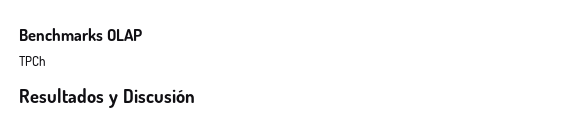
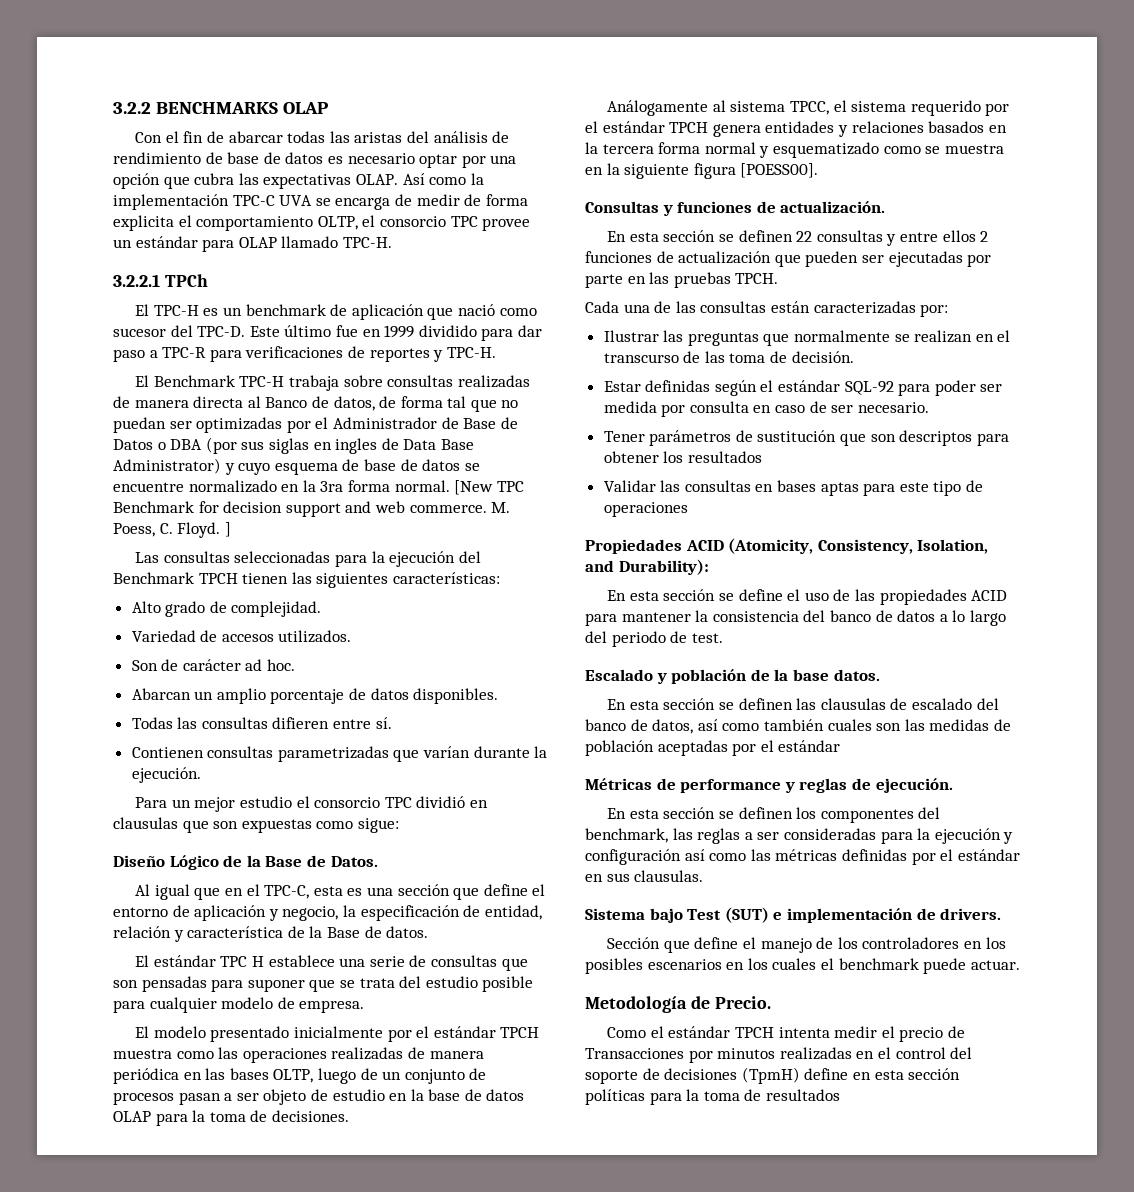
- Benchmarks OLAP
+ 3.2.2 BENCHMARKS OLAP
- TPCh
- Resultados y Discusión
+ Con el fin de abarcar todas las aristas del análisis de rendimiento de base de datos es necesario optar por una opción que cubra las expectativas OLAP. Así como la implementación TPC-C UVA se encarga de medir de forma explicita el comportamiento OLTP, el consorcio TPC provee un estándar para OLAP llamado TPC-H.
+ 3.2.2.1 TPCh
+ El TPC-H es un benchmark de aplicación que nació como sucesor del TPC-D. Este último fue en 1999 dividido para dar paso a TPC-R para verificaciones de reportes y TPC-H.
+ El Benchmark TPC-H trabaja sobre consultas realizadas de manera directa al Banco de datos, de forma tal que no puedan ser optimizadas por el Administrador de Base de Datos o DBA (por sus siglas en ingles de Data Base Administrator) y cuyo esquema de base de datos se encuentre normalizado en la 3ra forma normal. [New TPC Benchmark for decision support and web commerce. M. Poess, C. Floyd. ]
+ Las consultas seleccionadas para la ejecución del Benchmark TPCH tienen las siguientes características:
+ Alto grado de complejidad.
+ Variedad de accesos utilizados.
+ Son de carácter ad hoc.
+ Abarcan un amplio porcentaje de datos disponibles.
+ Todas las consultas difieren entre sí.
+ Contienen consultas parametrizadas que varían durante la ejecución.
+ Para un mejor estudio el consorcio TPC dividió en clausulas que son expuestas como sigue:
+ Diseño Lógico de la Base de Datos.
+ Al igual que en el TPC-C, esta es una sección que define el entorno de aplicación y negocio, la especificación de entidad, relación y característica de la Base de datos.
+ El estándar TPC H establece una serie de consultas que son pensadas para suponer que se trata del estudio posible para cualquier modelo de empresa.
+ El modelo presentado inicialmente por el estándar TPCH muestra como las operaciones realizadas de manera periódica en las bases OLTP, luego de un conjunto de procesos pasan a ser objeto de estudio en la base de datos OLAP para la toma de decisiones.
+ Análogamente al sistema TPCC, el sistema requerido por el estándar TPCH genera entidades y relaciones basados en la tercera forma normal y esquematizado como se muestra en la siguiente figura [POESS00].
+ Consultas y funciones de actualización.
+ En esta sección se definen 22 consultas y entre ellos 2 funciones de actualización que pueden ser ejecutadas por parte en las pruebas TPCH.
+ Cada una de las consultas están caracterizadas por:
+ Ilustrar las preguntas que normalmente se realizan en el transcurso de las toma de decisión.
+ Estar definidas según el estándar SQL-92 para poder ser medida por consulta en caso de ser necesario.
+ Tener parámetros de sustitución que son descriptos para obtener los resultados
+ Validar las consultas en bases aptas para este tipo de operaciones
+ Propiedades ACID (Atomicity, Consistency, Isolation, and Durability):
+ En esta sección se define el uso de las propiedades ACID para mantener la consistencia del banco de datos a lo largo del periodo de test.
+ Escalado y población de la base datos.
+ En esta sección se definen las clausulas de escalado del banco de datos, así como también cuales son las medidas de población aceptadas por el estándar
+ Métricas de performance y reglas de ejecución.
+ En esta sección se definen los componentes del benchmark, las reglas a ser consideradas para la ejecución y configuración así como las métricas definidas por el estándar en sus clausulas.
+ Sistema bajo Test (SUT) e implementación de drivers.
+ Sección que define el manejo de los controladores en los posibles escenarios en los cuales el benchmark puede actuar.
+ Metodología de Precio.
+ Como el estándar TPCH intenta medir el precio de Transacciones por minutos realizadas en el control del soporte de decisiones (TpmH) define en esta sección políticas para la toma de resultados

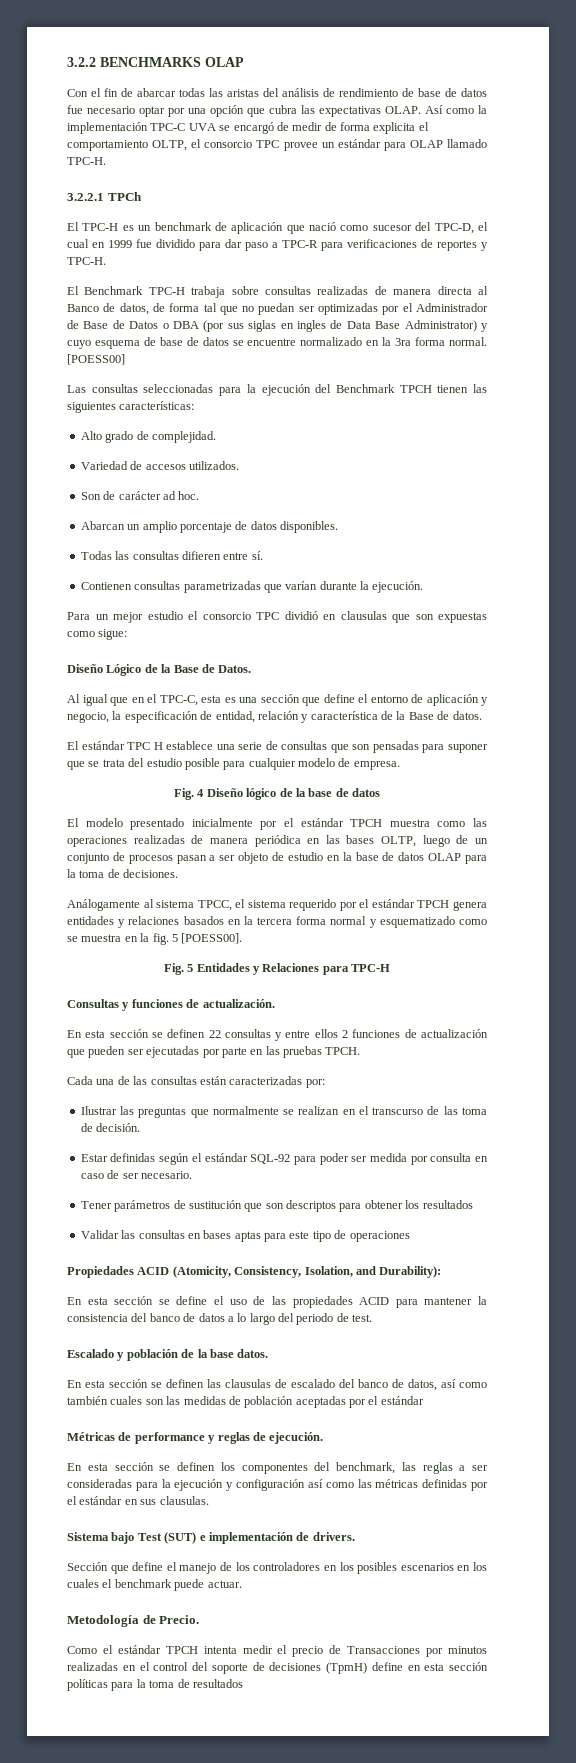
- Con el fin de abarcar todas las aristas del análisis de rendimiento de base de datos es necesario optar por una opción que cubra las expectativas OLAP.
+ Con el fin de abarcar todas las aristas del análisis de rendimiento de base de datos fue necesario optar por una opción que cubra las expectativas OLAP.
- Así como la implementación TPC-C UVA se encarga de medir de forma explicita el comportamiento OLTP, el consorcio TPC provee un estándar para OLAP llamado TPC-H.
+ Así como la implementación TPC-C UVA se encargó de medir de forma explicita el comportamiento OLTP, el consorcio TPC provee un estándar para OLAP llamado TPC-H.
- El TPC-H es un benchmark de aplicación que nació como sucesor del TPC-D. Este último fue en 1999 dividido para dar paso a TPC-R para verificaciones de reportes y TPC-H.
+ El TPC-H es un benchmark de aplicación que nació como sucesor del TPC-D, el cual en 1999 fue dividido para dar paso a TPC-R para verificaciones de reportes y TPC-H.
- [New TPC Benchmark for decision support and web commerce. M. Poess, C. Floyd. ]
+ [POESS00]
+ Fig. 4 Diseño lógico de la base de datos
- Análogamente al sistema TPCC, el sistema requerido por el estándar TPCH genera entidades y relaciones basados en la tercera forma normal y esquematizado como se muestra en la siguiente figura [POESS00].
+ Análogamente al sistema TPCC, el sistema requerido por el estándar TPCH genera entidades y relaciones basados en la tercera forma normal y esquematizado como se muestra en la fig. 5 [POESS00].
+ Fig. 5 Entidades y Relaciones para TPC-H

